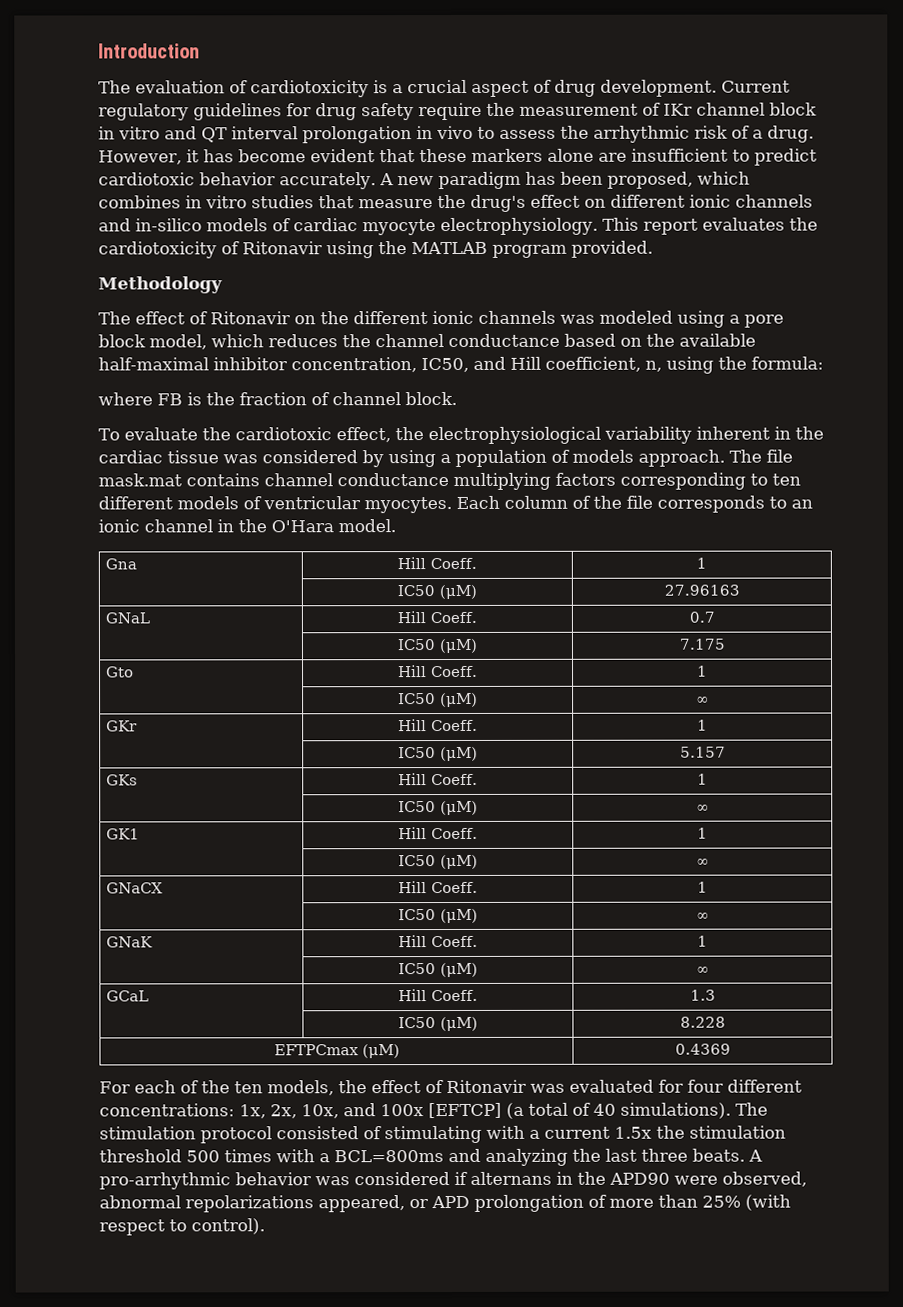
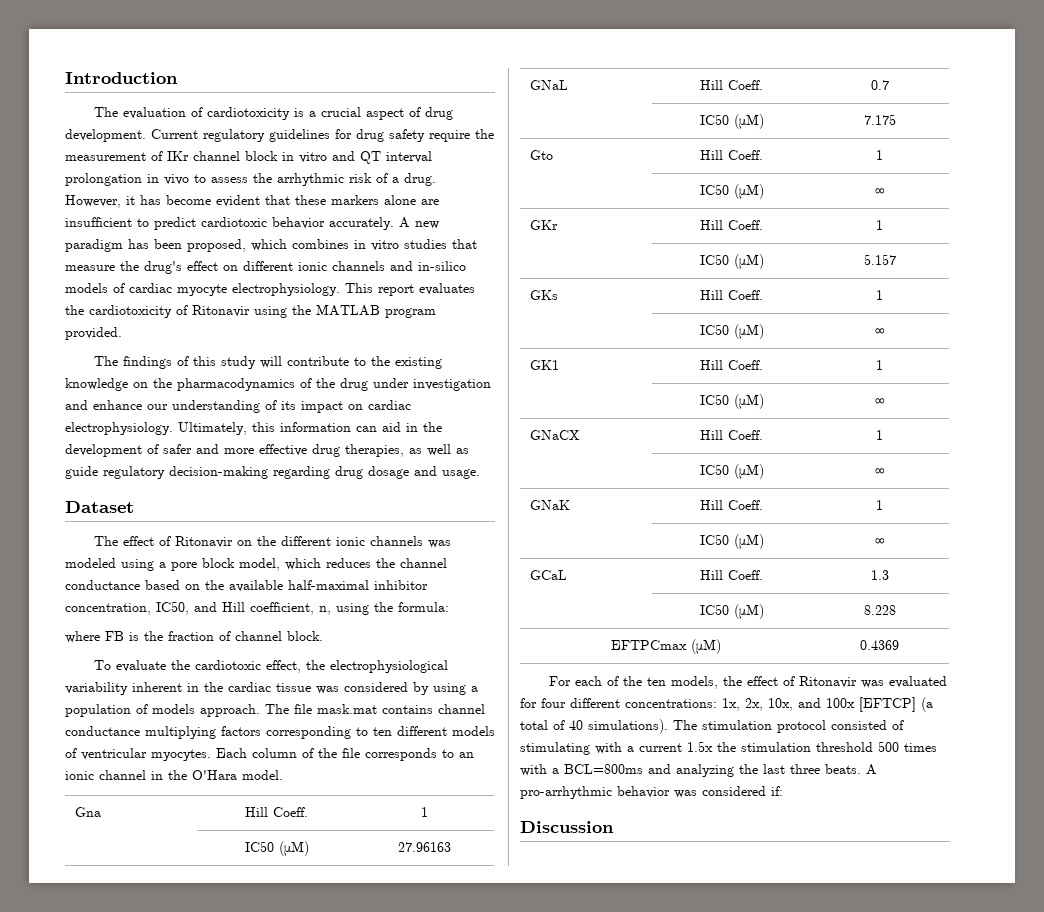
- Methodology
+ The findings of this study will contribute to the existing knowledge on the pharmacodynamics of the drug under investigation and enhance our understanding of its impact on cardiac electrophysiology. Ultimately, this information can aid in the development of safer and more effective drug therapies, as well as guide regulatory decision-making regarding drug dosage and usage.
+ Dataset
- A pro-arrhythmic behavior was considered if alternans in the APD90 were observed, abnormal repolarizations appeared, or APD prolongation of more than 25% (with respect to control).
+ A pro-arrhythmic behavior was considered if:
+ Discussion

